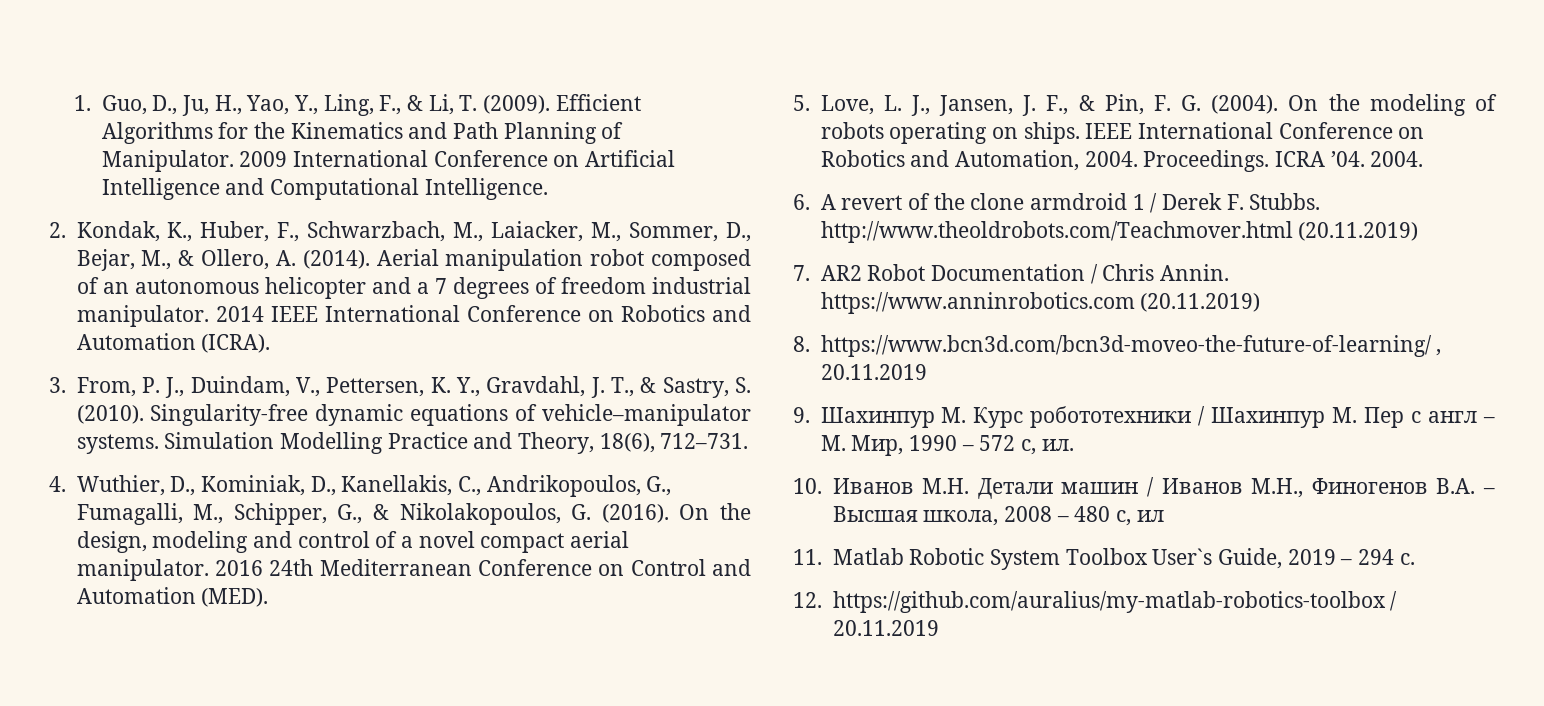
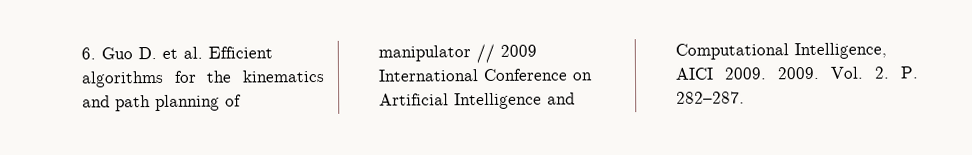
- 1. Guo, D., Ju, H., Yao, Y., Ling, F., & Li, T. (2009). Efficient Algorithms for the Kinematics and Path Planning of Manipulator. 2009 International Conference on Artificial Intelligence and Computational Intelligence.
- 2. Kondak, K., Huber, F., Schwarzbach, M., Laiacker, M., Sommer, D., Bejar, M., & Ollero, A. (2014). Aerial manipulation robot composed of an autonomous helicopter and a 7 degrees of freedom industrial manipulator. 2014 IEEE International Conference on Robotics and Automation (ICRA).
- 3. From, P. J., Duindam, V., Pettersen, K. Y., Gravdahl, J. T., & Sastry, S. (2010). Singularity-free dynamic equations of vehicle–manipulator systems. Simulation Modelling Practice and Theory, 18(6), 712–731.
- 4. Wuthier, D., Kominiak, D., Kanellakis, C., Andrikopoulos, G., Fumagalli, M., Schipper, G., & Nikolakopoulos, G. (2016). On the design, modeling and control of a novel compact aerial manipulator. 2016 24th Mediterranean Conference on Control and Automation (MED).
- 5. Love, L. J., Jansen, J. F., & Pin, F. G. (2004). On the modeling of robots operating on ships. IEEE International Conference on Robotics and Automation, 2004. Proceedings. ICRA ’04. 2004.
- 6. A revert of the clone armdroid 1 / Derek F. Stubbs. http://www.theoldrobots.com/Teachmover.html (20.11.2019)
- 7. AR2 Robot Documentation / Chris Annin. https://www.anninrobotics.com (20.11.2019)
- 8. https://www.bcn3d.com/bcn3d-moveo-the-future-of-learning/ , 20.11.2019
- 9. Шахинпур М. Курс робототехники / Шахинпур М. Пер с англ – М. Мир, 1990 – 572 с, ил.
- 10. Иванов М.Н. Детали машин / Иванов М.Н., Финогенов В.А. – Высшая школа, 2008 – 480 с, ил
- 11. Matlab Robotic System Toolbox User`s Guide, 2019 – 294 с.
- 12. https://github.com/auralius/my-matlab-robotics-toolbox / 20.11.2019
+ 6. Guo D. et al. Efficient algorithms for the kinematics and path planning of manipulator // 2009 International Conference on Artificial Intelligence and Computational Intelligence, AICI 2009. 2009. Vol. 2. P. 282–287.

